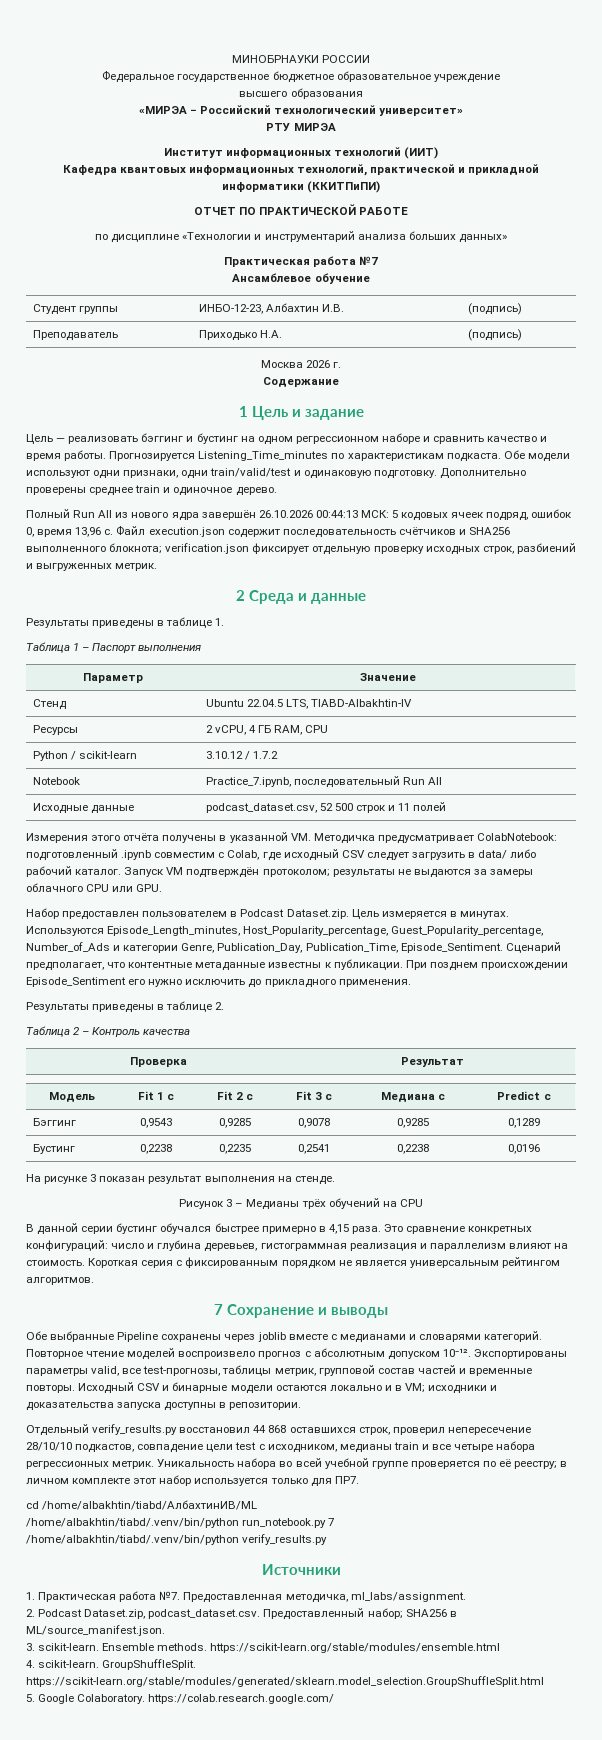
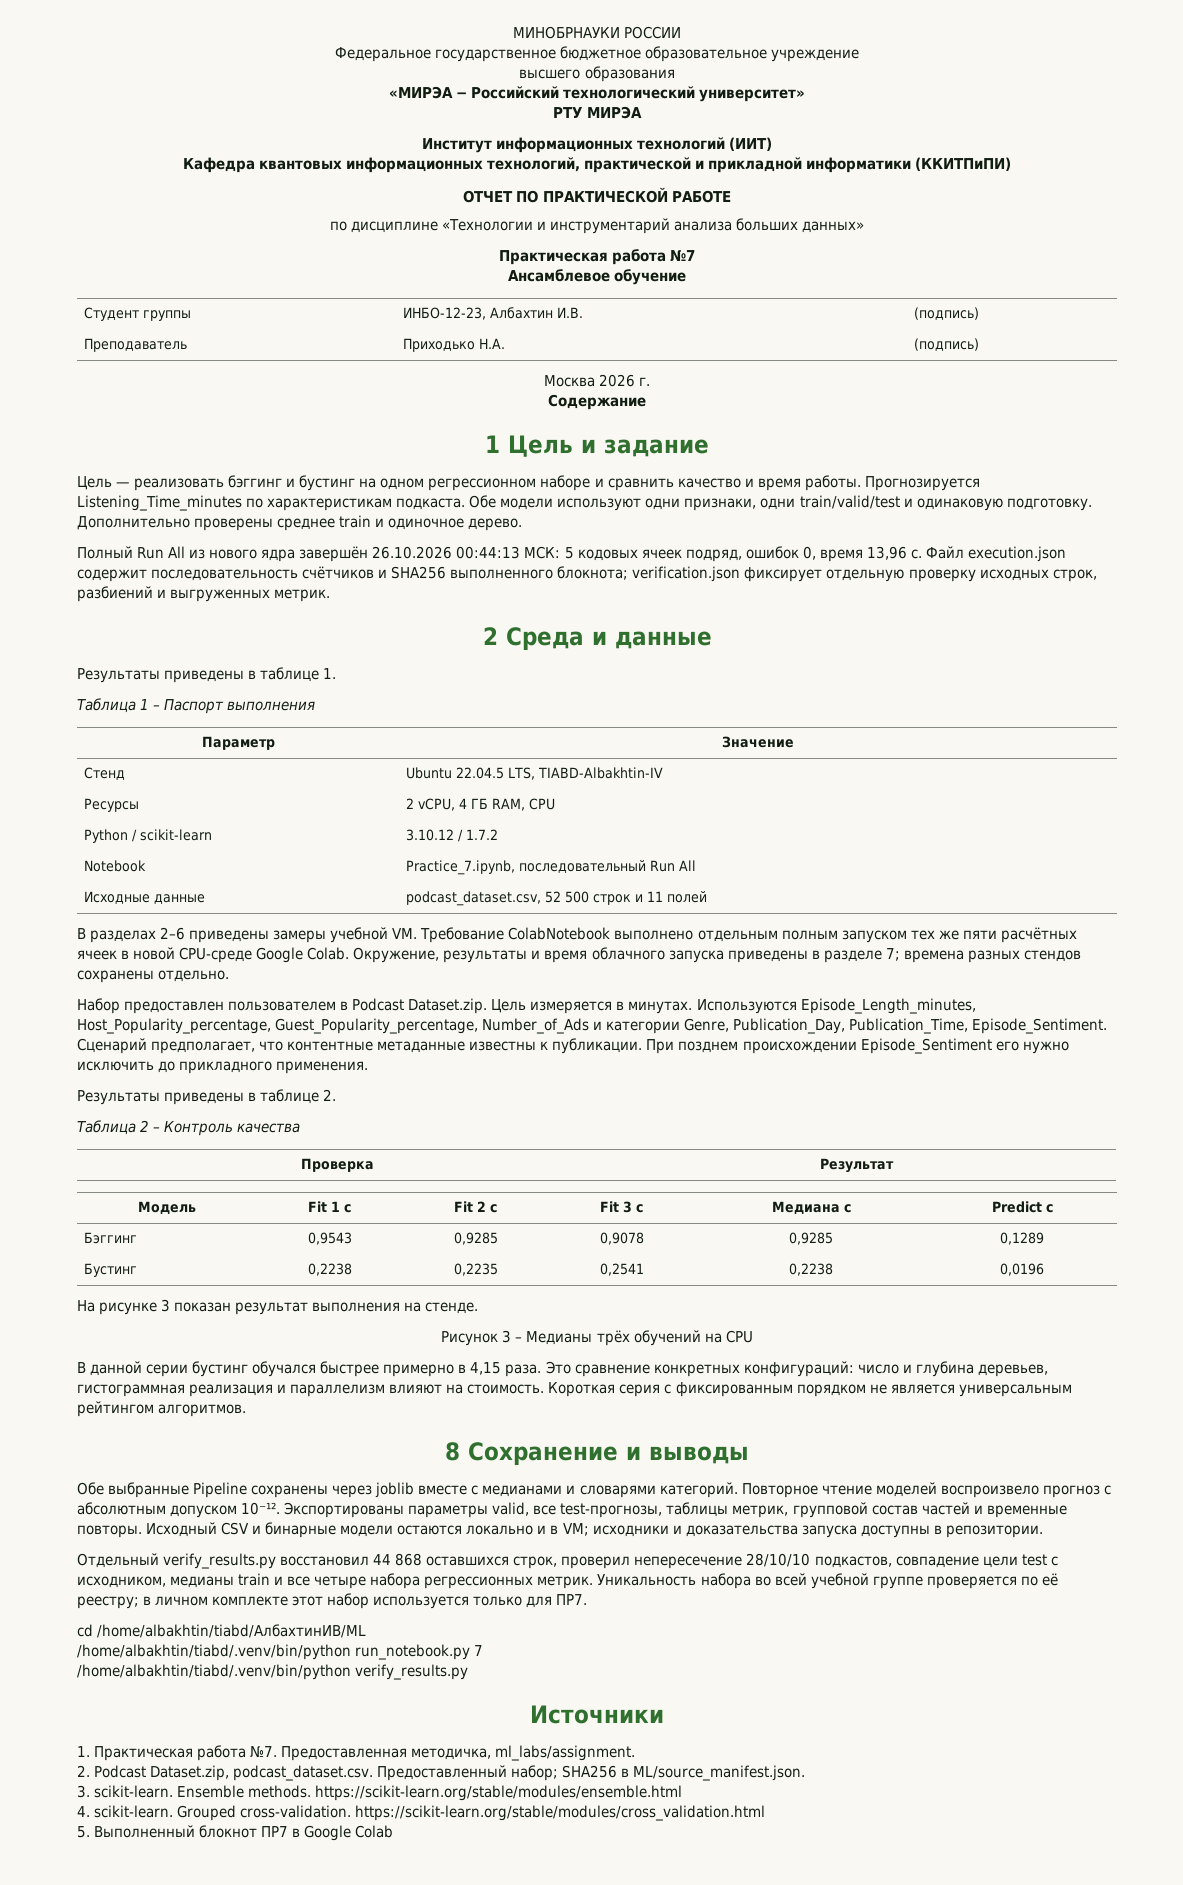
- Измерения этого отчёта получены в указанной VM. Методичка предусматривает ColabNotebook: подготовленный .ipynb совместим с Colab, где исходный CSV следует загрузить в data/ либо рабочий каталог. Запуск VM подтверждён протоколом; результаты не выдаются за замеры облачного CPU или GPU.
+ В разделах 2–6 приведены замеры учебной VM. Требование ColabNotebook выполнено отдельным полным запуском тех же пяти расчётных ячеек в новой CPU-среде Google Colab. Окружение, результаты и время облачного запуска приведены в разделе 7; времена разных стендов сохранены отдельно.
- 7 Сохранение и выводы
+ 8 Сохранение и выводы
- GroupShuffleSplit. https://scikit-learn.org/stable/modules/generated/sklearn.model_selection.GroupShuffleSplit.html
- 5. Google Colaboratory. https://colab.research.google.com/
+ Grouped cross-validation. https://scikit-learn.org/stable/modules/cross_validation.html
+ 5. Выполненный блокнот ПР7 в Google Colab

